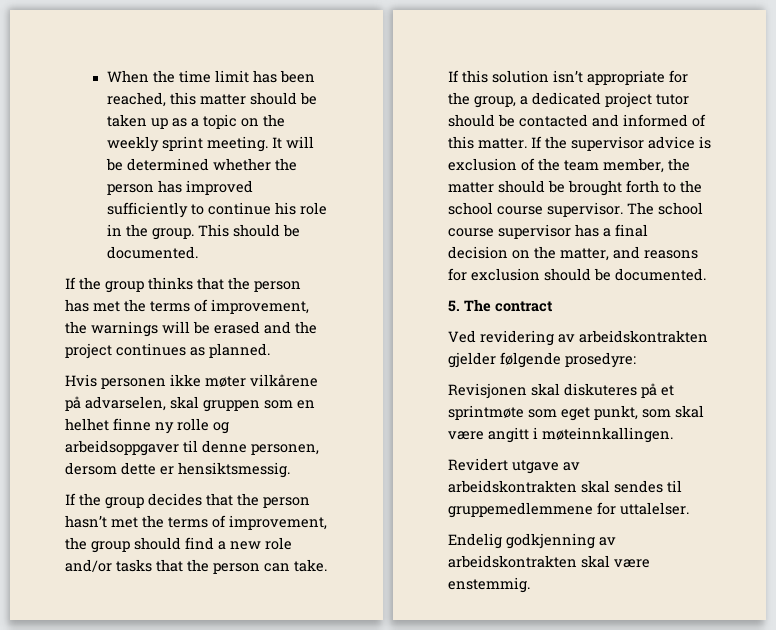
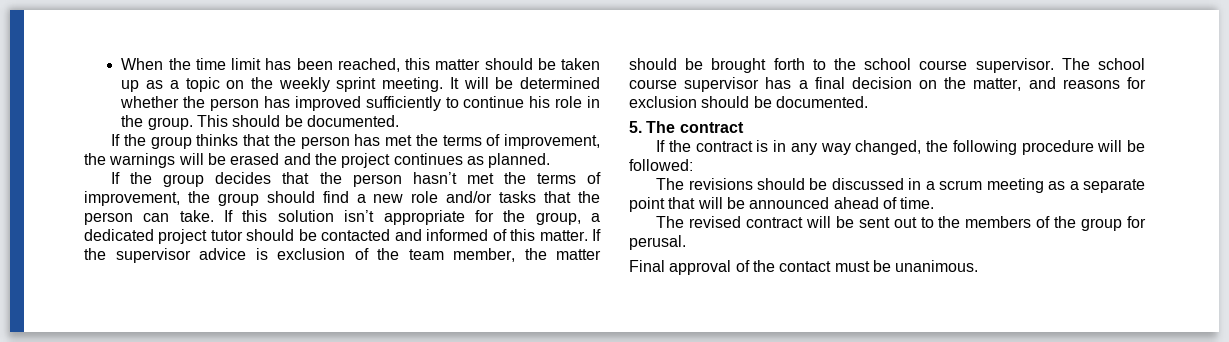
- Hvis personen ikke møter vilkårene på advarselen, skal gruppen som en helhet finne ny rolle og arbeidsoppgaver til denne personen, dersom dette er hensiktsmessig.
- Ved revidering av arbeidskontrakten gjelder følgende prosedyre:
- Revisjonen skal diskuteres på et sprintmøte som eget punkt, som skal være angitt i møteinnkallingen.
- Revidert utgave av arbeidskontrakten skal sendes til gruppemedlemmene for uttalelser.
- Endelig godkjenning av arbeidskontrakten skal være enstemmig.
+ If the contract is in any way changed, the following procedure will be followed:
+ The revisions should be discussed in a scrum meeting as a separate point that will be announced ahead of time.
+ The revised contract will be sent out to the members of the group for perusal.
+ Final approval of the contact must be unanimous.

